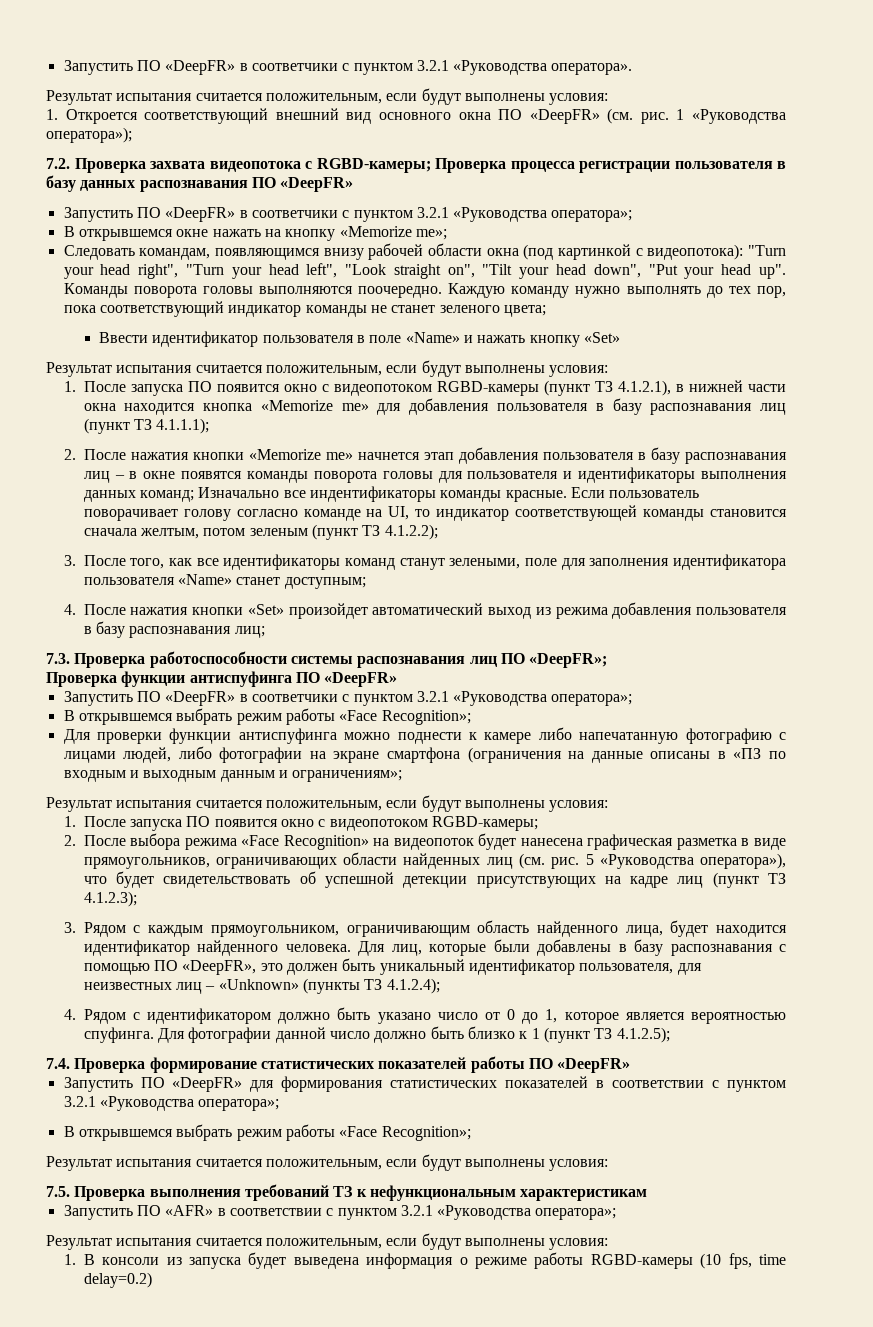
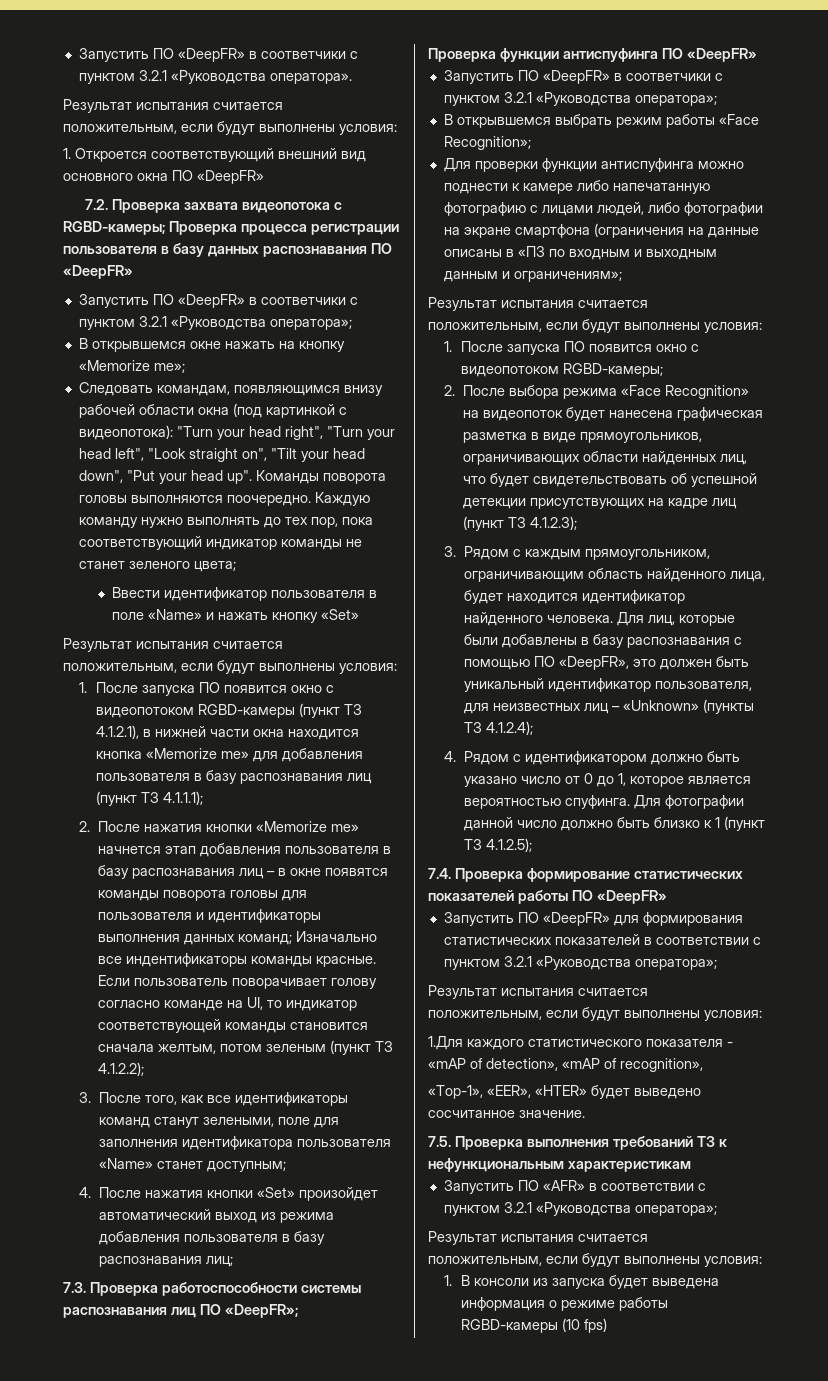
- 1. Откроется соответствующий внешний вид основного окна ПО «DeepFR» (см. рис. 1 «Руководства оператора»);
+ 1. Откроется соответствующий внешний вид основного окна ПО «DeepFR»
- 2. После выбора режима «Face Recognition» на видеопоток будет нанесена графическая разметка в виде прямоугольников, ограничивающих области найденных лиц (см. рис. 5 «Руководства оператора»), что будет свидетельствовать об успешной детекции присутствующих на кадре лиц (пункт ТЗ 4.1.2.3);
+ 2. После выбора режима «Face Recognition» на видеопоток будет нанесена графическая разметка в виде прямоугольников, ограничивающих области найденных лиц, что будет свидетельствовать об успешной детекции присутствующих на кадре лиц (пункт ТЗ 4.1.2.3);
  Запустить ПО «DeepFR» для формирования статистических показателей в соответствии с пунктом 3.2.1 «Руководства оператора»;
- В открывшемся выбрать режим работы «Face Recognition»;
  Результат испытания считается положительным, если будут выполнены условия:
+ 1.Для каждого статистического показателя - «mAP of detection», «mAP of recognition»,
+ «Top-1», «EER», «HTER» будет выведено сосчитанное значение.
- 1. В консоли из запуска будет выведена информация о режиме работы RGBD-камеры (10 fps, time delay=0.2)
+ 1. В консоли из запуска будет выведена информация о режиме работы RGBD-камеры (10 fps)

